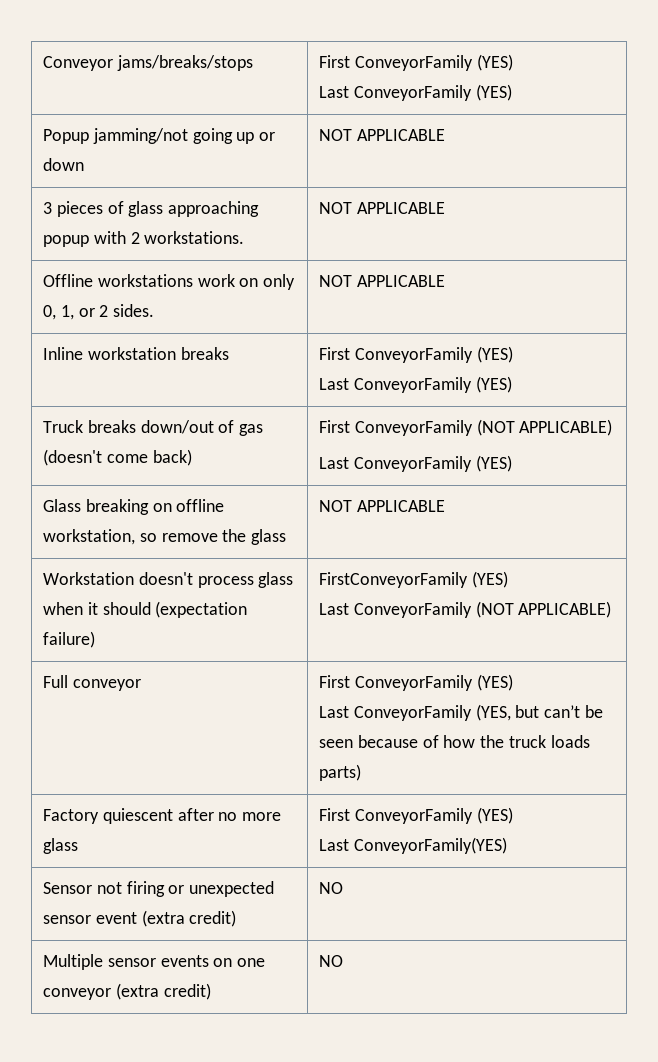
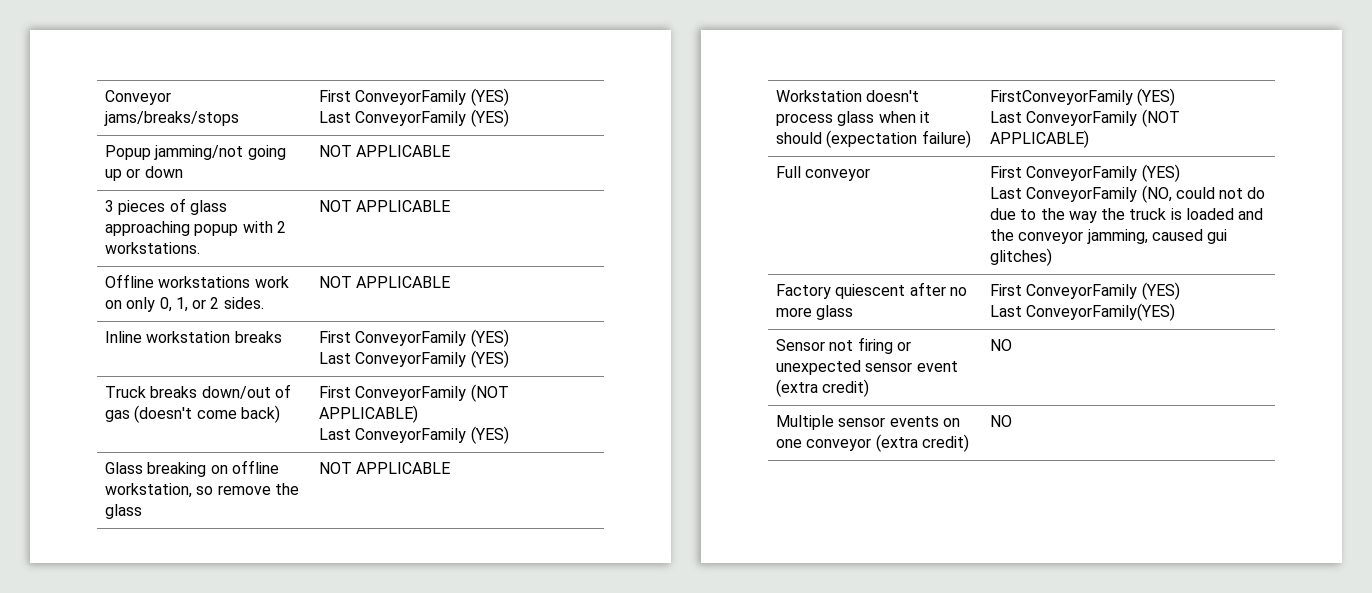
  Full conveyor | First ConveyorFamily (YES)
- Last ConveyorFamily (YES, but can’t be seen because of how the truck loads parts)
+ Last ConveyorFamily (NO, could not do due to the way the truck is loaded and the conveyor jamming, caused gui glitches)

